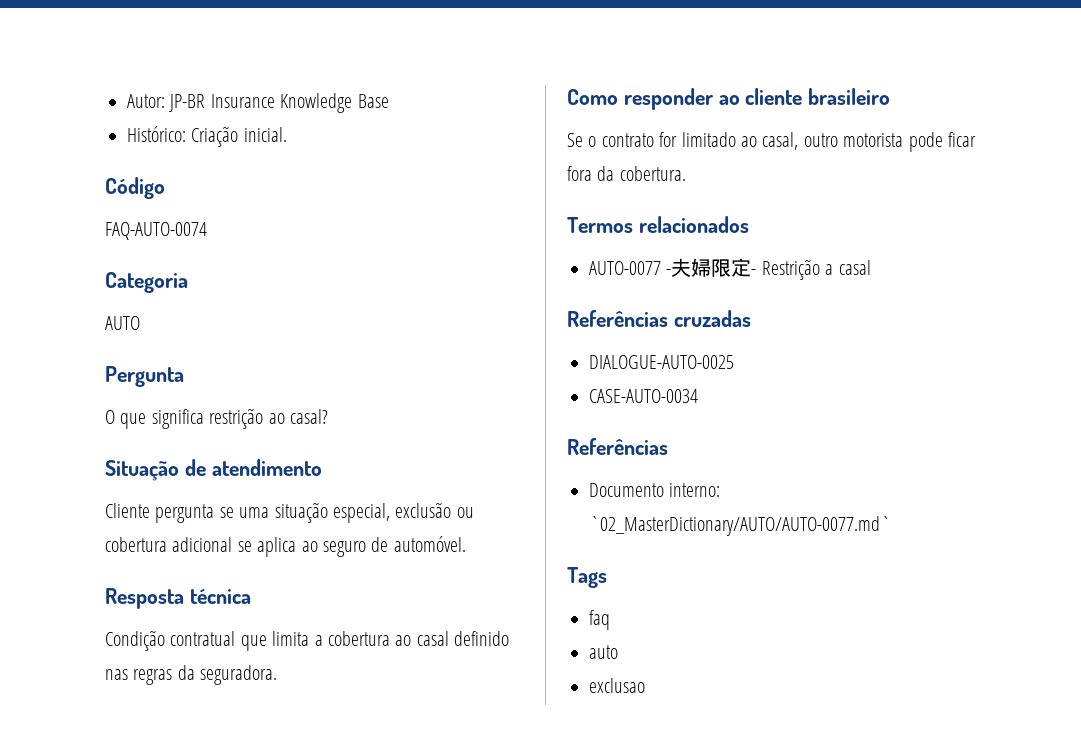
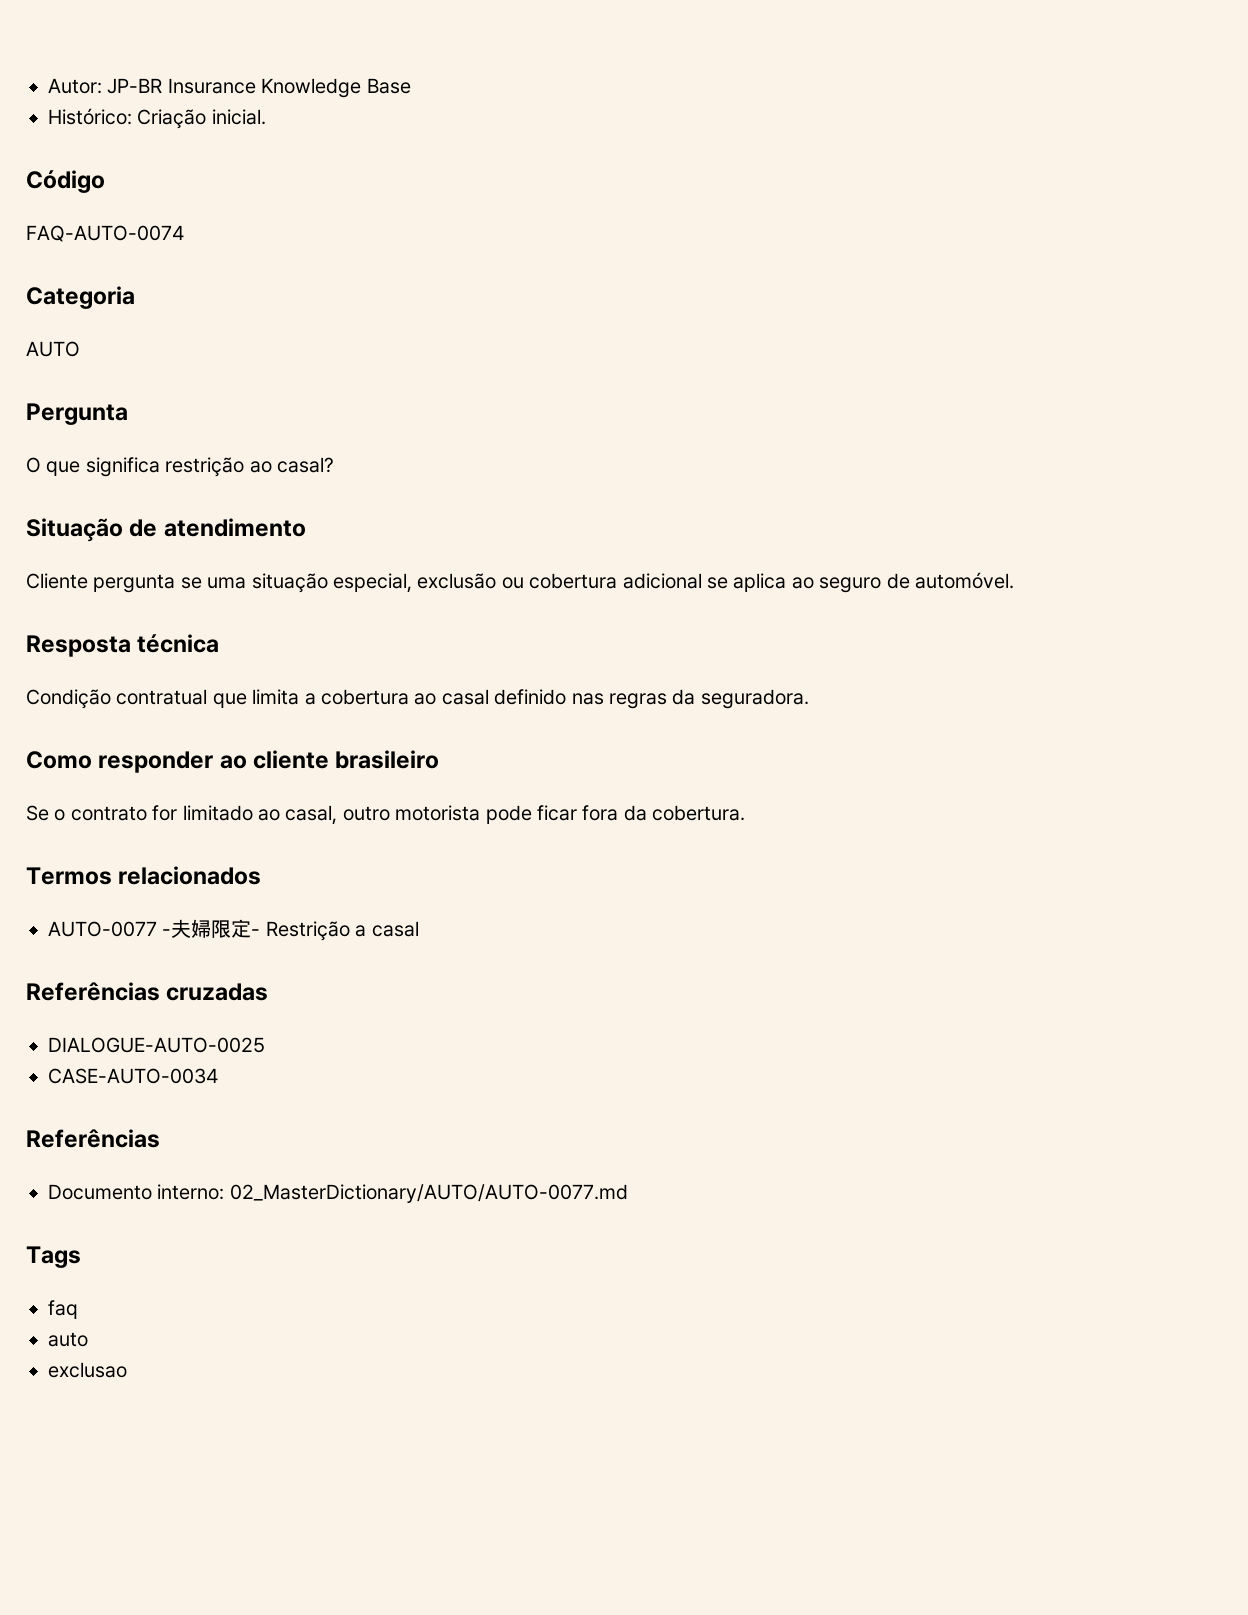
- Documento interno: `02_MasterDictionary/AUTO/AUTO-0077.md`
+ Documento interno: 02_MasterDictionary/AUTO/AUTO-0077.md

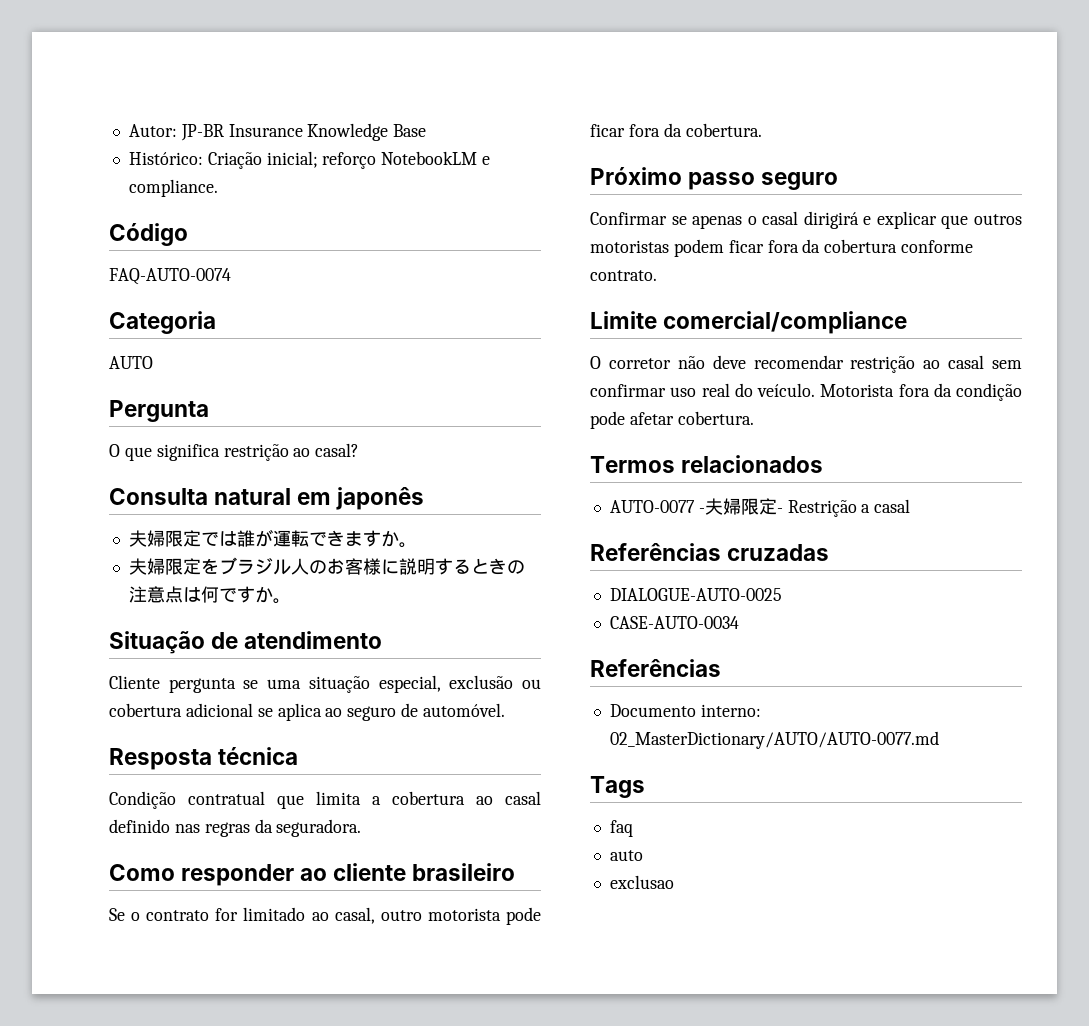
- Histórico: Criação inicial.
+ Histórico: Criação inicial; reforço NotebookLM e compliance.
+ Consulta natural em japonês
+ 夫婦限定では誰が運転できますか。
+ 夫婦限定をブラジル人のお客様に説明するときの注意点は何ですか。
+ Próximo passo seguro
+ Confirmar se apenas o casal dirigirá e explicar que outros motoristas podem ficar fora da cobertura conforme contrato.
+ Limite comercial/compliance
+ O corretor não deve recomendar restrição ao casal sem confirmar uso real do veículo. Motorista fora da condição pode afetar cobertura.

